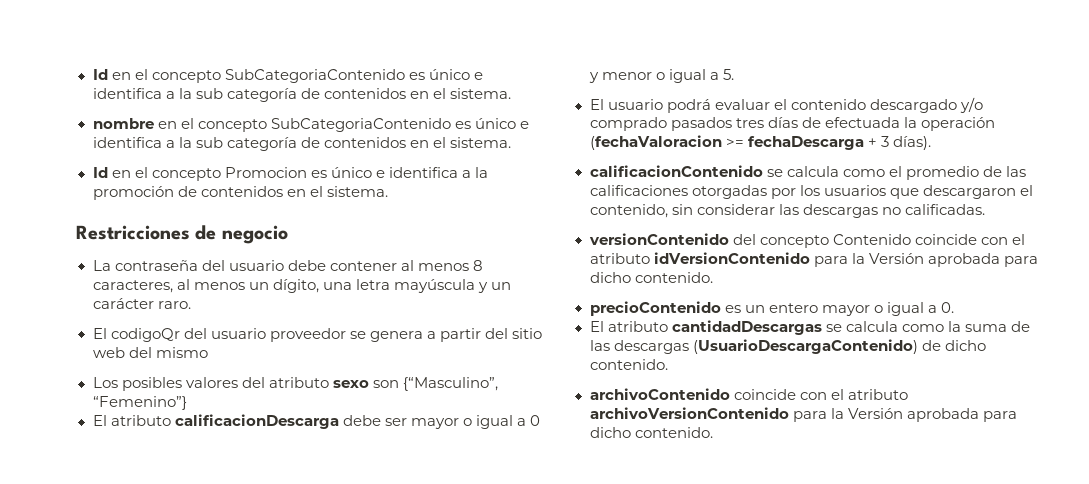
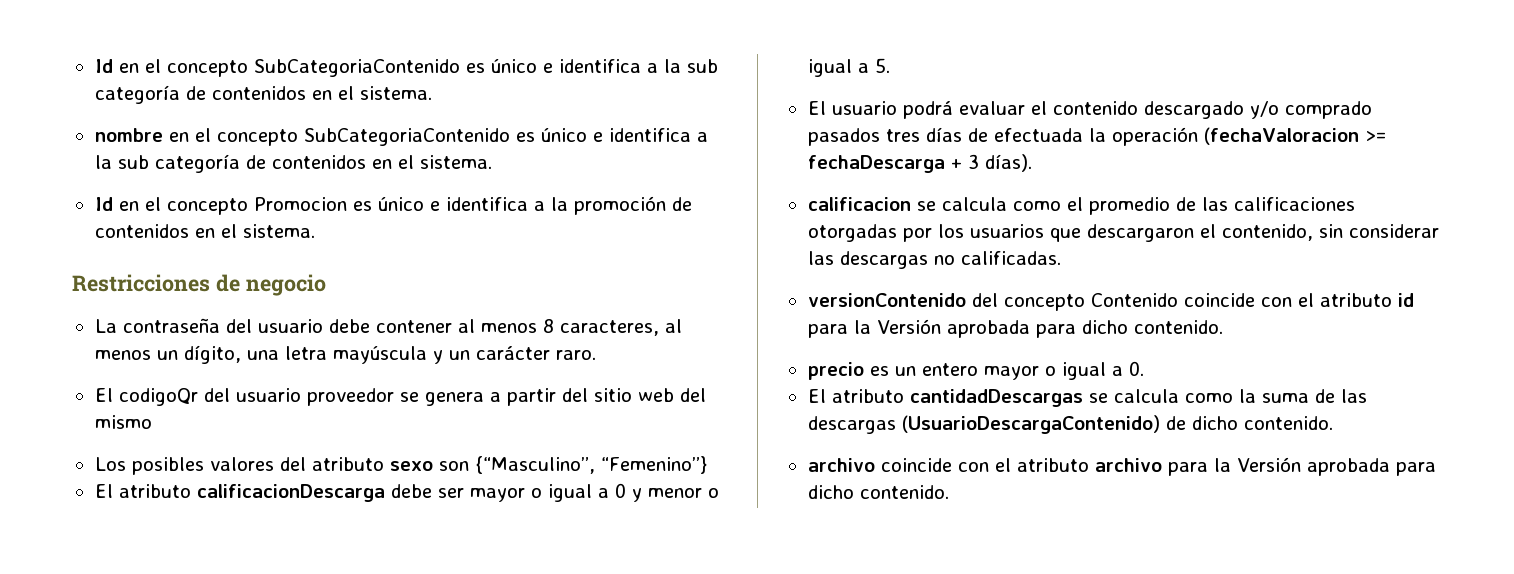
- calificacionContenido se calcula como el promedio de las calificaciones otorgadas por los usuarios que descargaron el contenido, sin considerar las descargas no calificadas.
+ calificacion se calcula como el promedio de las calificaciones otorgadas por los usuarios que descargaron el contenido, sin considerar las descargas no calificadas.
- versionContenido del concepto Contenido coincide con el atributo idVersionContenido para la Versión aprobada para dicho contenido.
+ versionContenido del concepto Contenido coincide con el atributo id para la Versión aprobada para dicho contenido.
- precioContenido es un entero mayor o igual a 0.
+ precio es un entero mayor o igual a 0.
- archivoContenido coincide con el atributo archivoVersionContenido para la Versión aprobada para dicho contenido.
+ archivo coincide con el atributo archivo para la Versión aprobada para dicho contenido.

